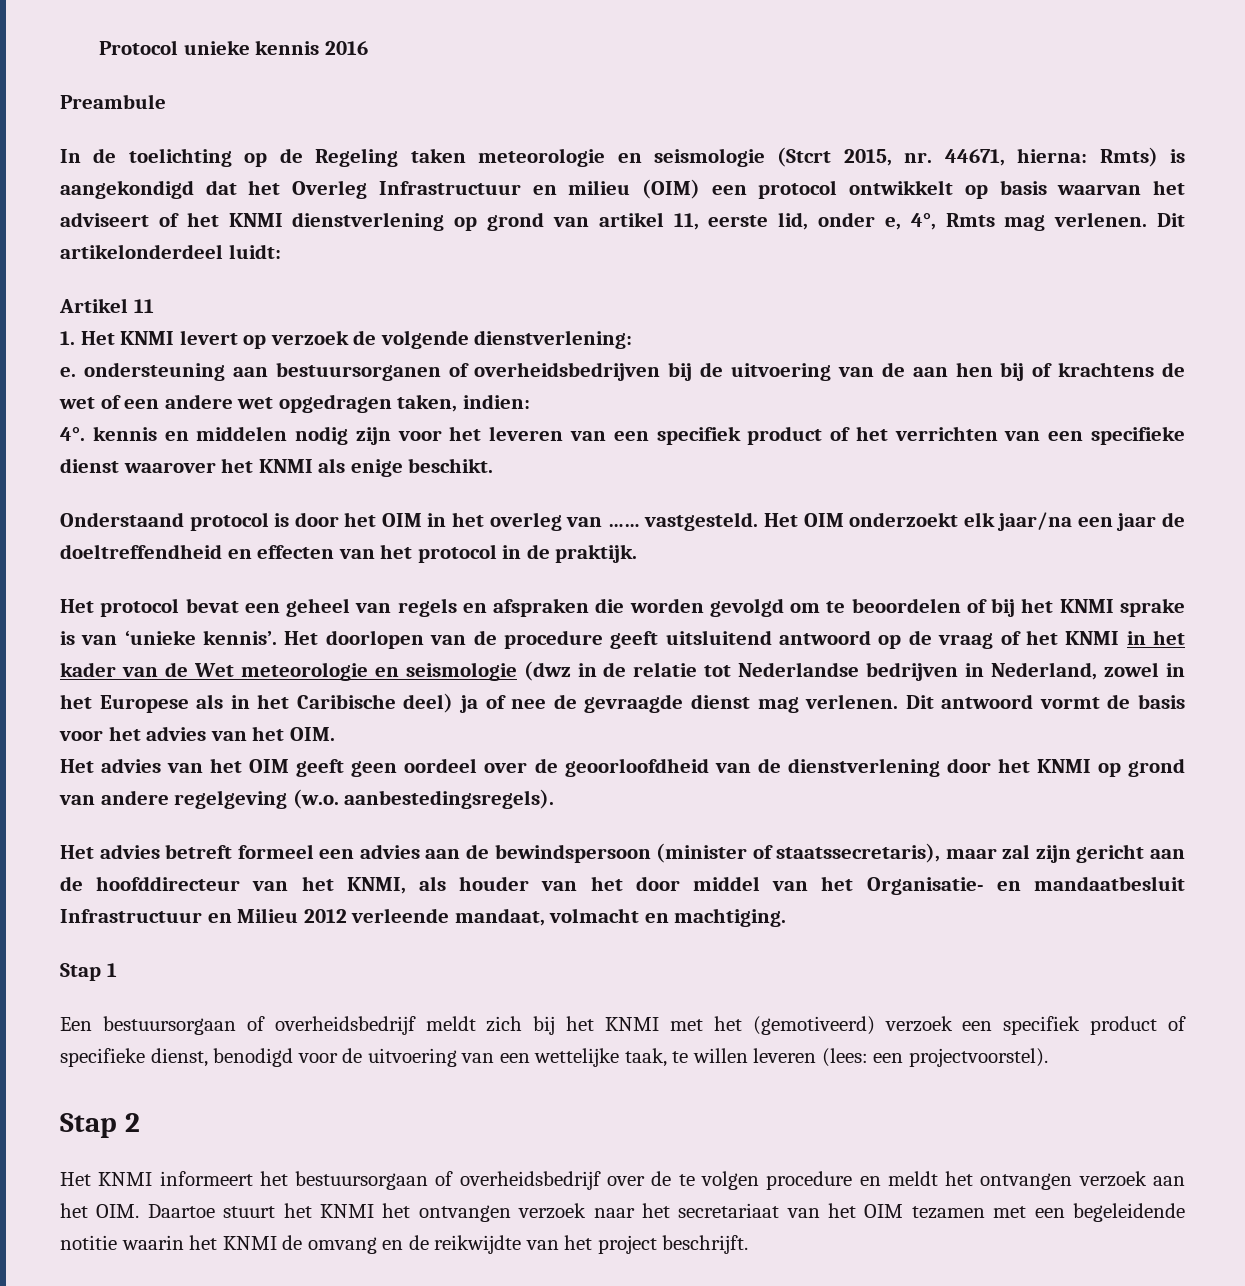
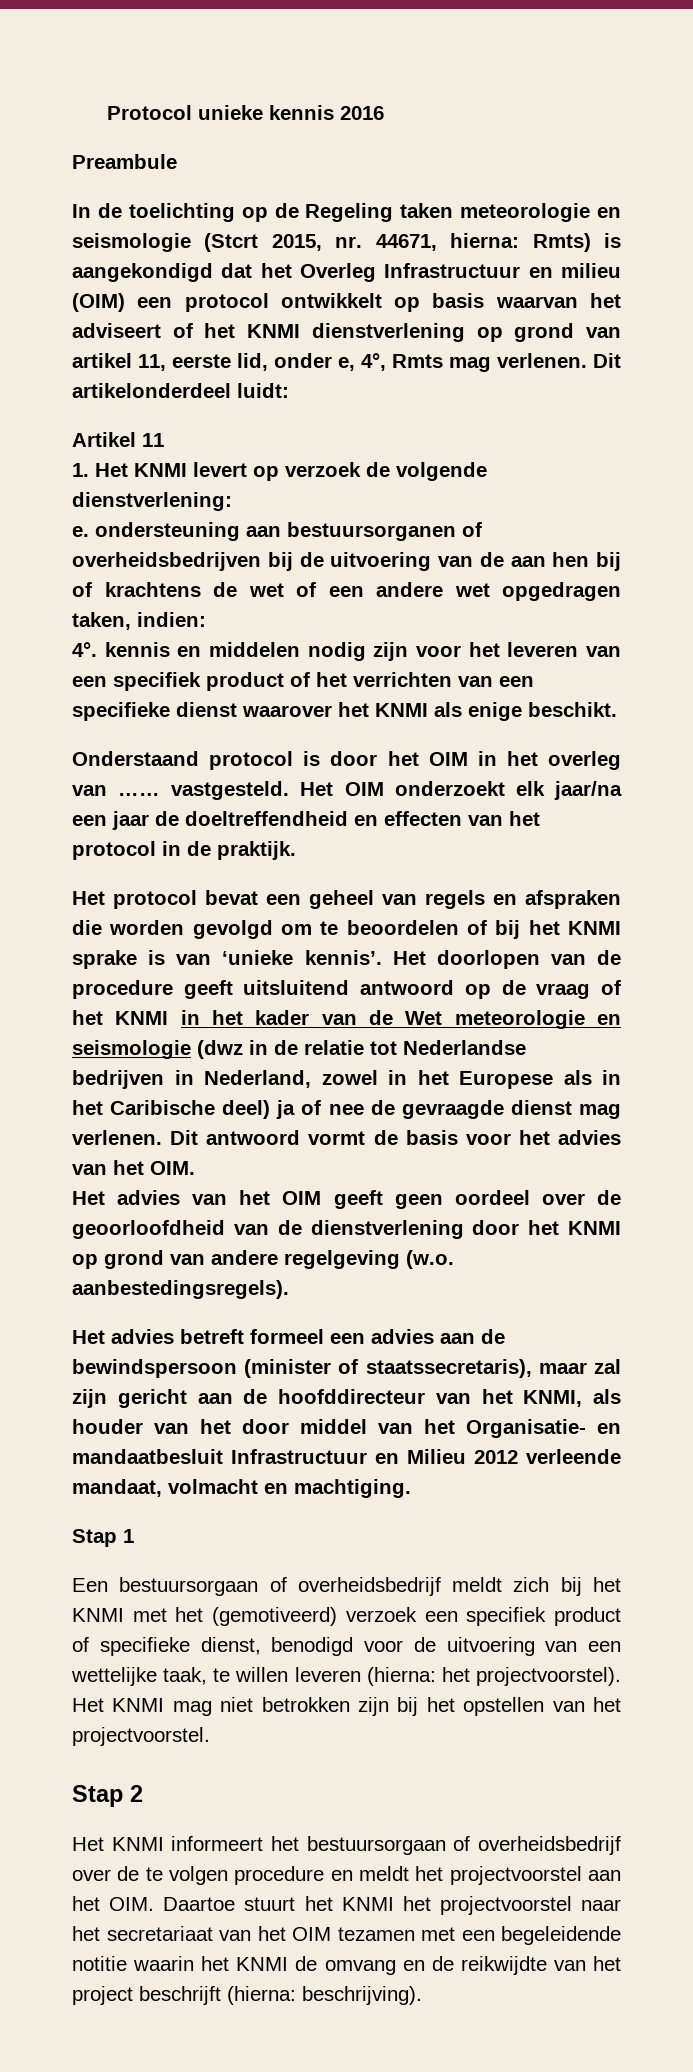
- Een bestuursorgaan of overheidsbedrijf meldt zich bij het KNMI met het (gemotiveerd) verzoek een specifiek product of specifieke dienst, benodigd voor de uitvoering van een wettelijke taak, te willen leveren (lees: een projectvoorstel).
+ Een bestuursorgaan of overheidsbedrijf meldt zich bij het KNMI met het (gemotiveerd) verzoek een specifiek product of specifieke dienst, benodigd voor de uitvoering van een wettelijke taak, te willen leveren (hierna: het projectvoorstel). Het KNMI mag niet betrokken zijn bij het opstellen van het projectvoorstel.
- Het KNMI informeert het bestuursorgaan of overheidsbedrijf over de te volgen procedure en meldt het ontvangen verzoek aan het OIM. Daartoe stuurt het KNMI het ontvangen verzoek naar het secretariaat van het OIM tezamen met een begeleidende notitie waarin het KNMI de omvang en de reikwijdte van het project beschrijft.
+ Het KNMI informeert het bestuursorgaan of overheidsbedrijf over de te volgen procedure en meldt het projectvoorstel aan het OIM. Daartoe stuurt het KNMI het projectvoorstel naar het secretariaat van het OIM tezamen met een begeleidende notitie waarin het KNMI de omvang en de reikwijdte van het project beschrijft (hierna: beschrijving).

